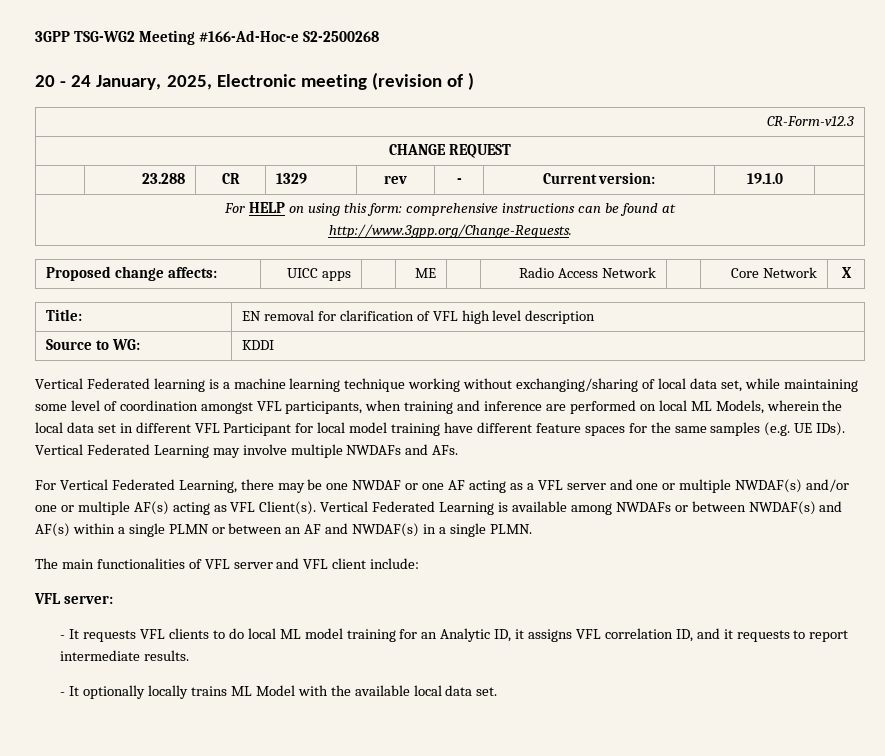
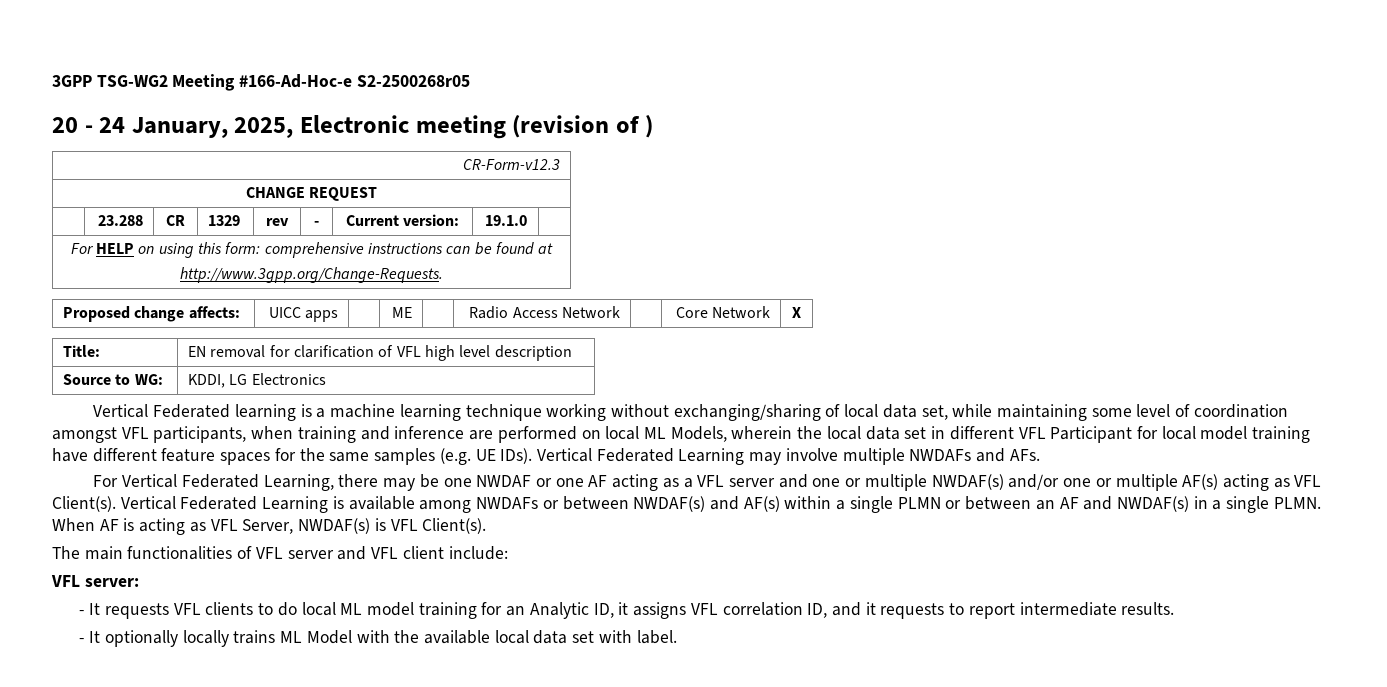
- 3GPP TSG-WG2 Meeting #166-Ad-Hoc-e S2-2500268
+ 3GPP TSG-WG2 Meeting #166-Ad-Hoc-e S2-2500268r05
- Source to WG: | KDDI
+ Source to WG: | KDDI, LG Electronics
+ When AF is acting as VFL Server, NWDAF(s) is VFL Client(s).
- - It optionally locally trains ML Model with the available local data set.
+ - It optionally locally trains ML Model with the available local data set with label.

